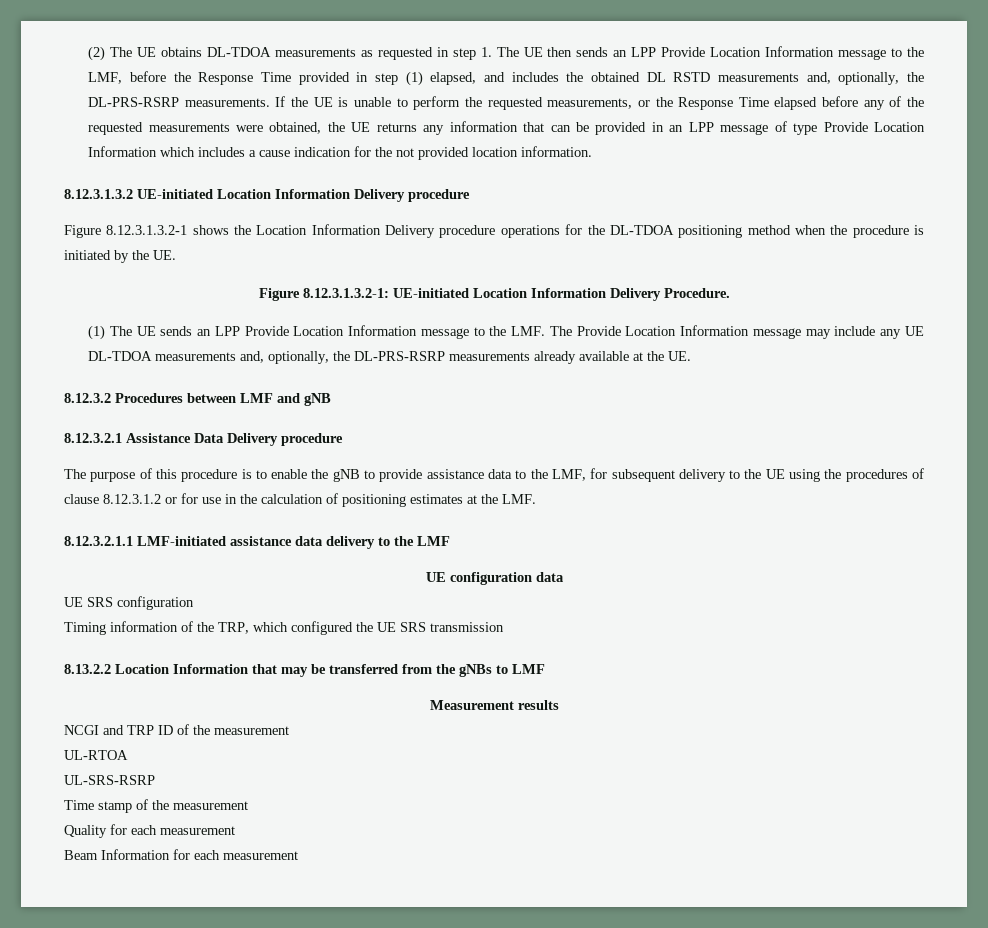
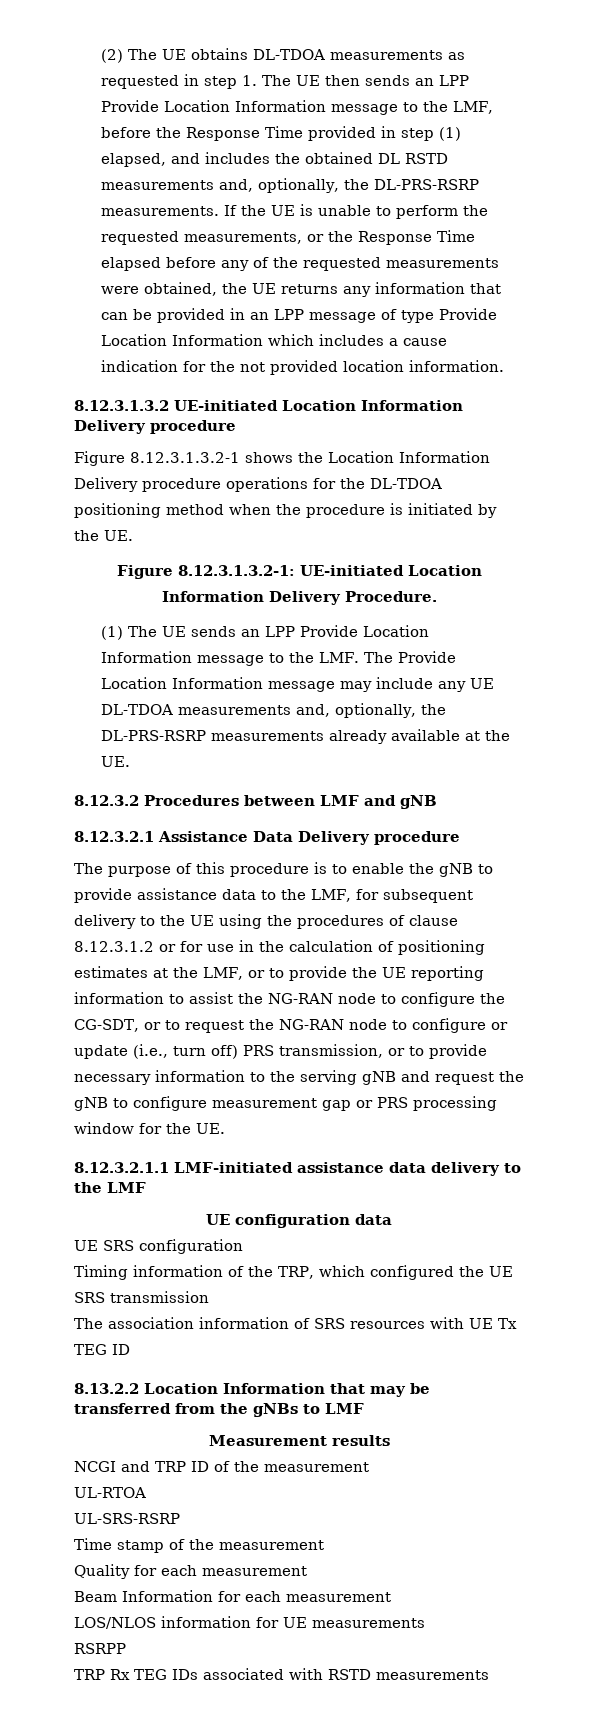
- The purpose of this procedure is to enable the gNB to provide assistance data to the LMF, for subsequent delivery to the UE using the procedures of clause 8.12.3.1.2 or for use in the calculation of positioning estimates at the LMF.
+ The purpose of this procedure is to enable the gNB to provide assistance data to the LMF, for subsequent delivery to the UE using the procedures of clause 8.12.3.1.2 or for use in the calculation of positioning estimates at the LMF, or to provide the UE reporting information to assist the NG-RAN node to configure the CG-SDT, or to request the NG-RAN node to configure or update (i.e., turn off) PRS transmission, or to provide necessary information to the serving gNB and request the gNB to configure measurement gap or PRS processing window for the UE.
+ The association information of SRS resources with UE Tx TEG ID
+ LOS/NLOS information for UE measurements
+ RSRPP
+ TRP Rx TEG IDs associated with RSTD measurements

